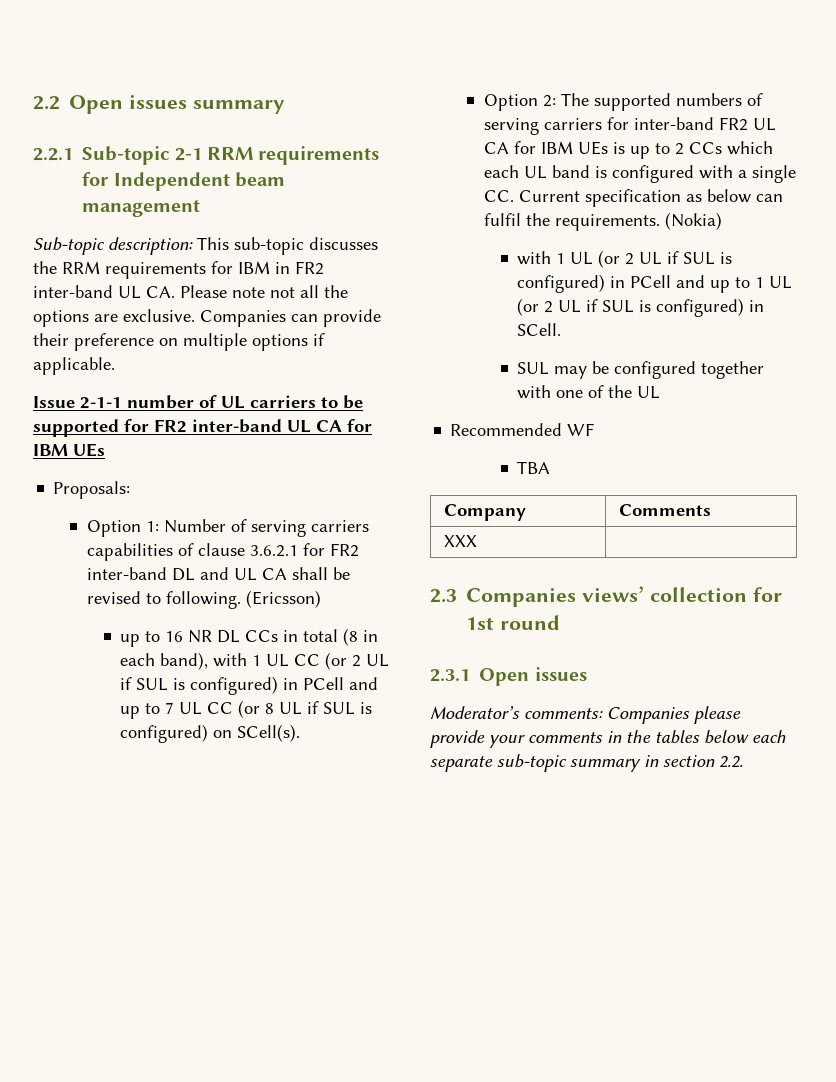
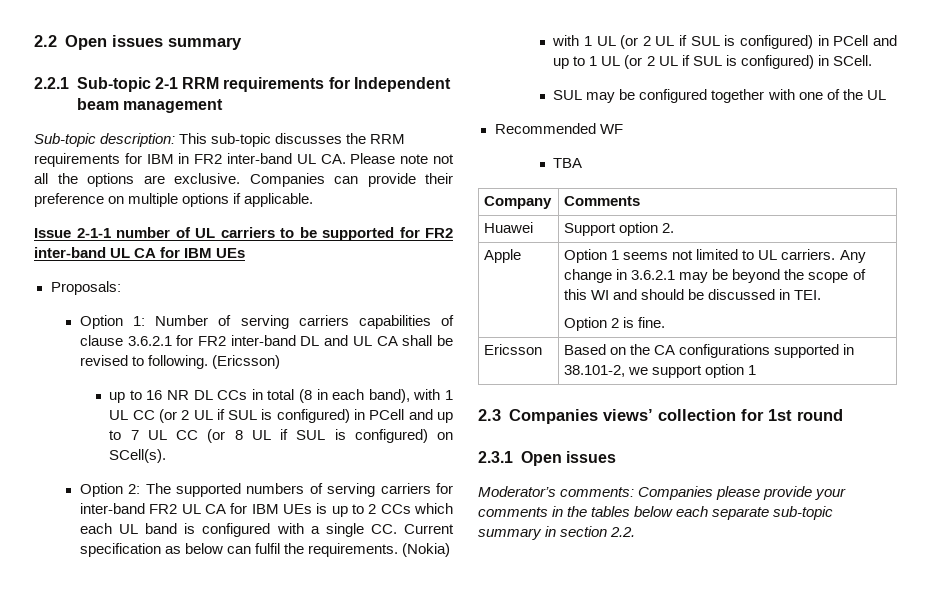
- XXX |
+ Huawei | Support option 2.
+ Apple | Option 1 seems not limited to UL carriers. Any change in 3.6.2.1 may be beyond the scope of this WI and should be discussed in TEI.
+ Option 2 is fine.
+ Ericsson | Based on the CA configurations supported in 38.101-2, we support option 1

